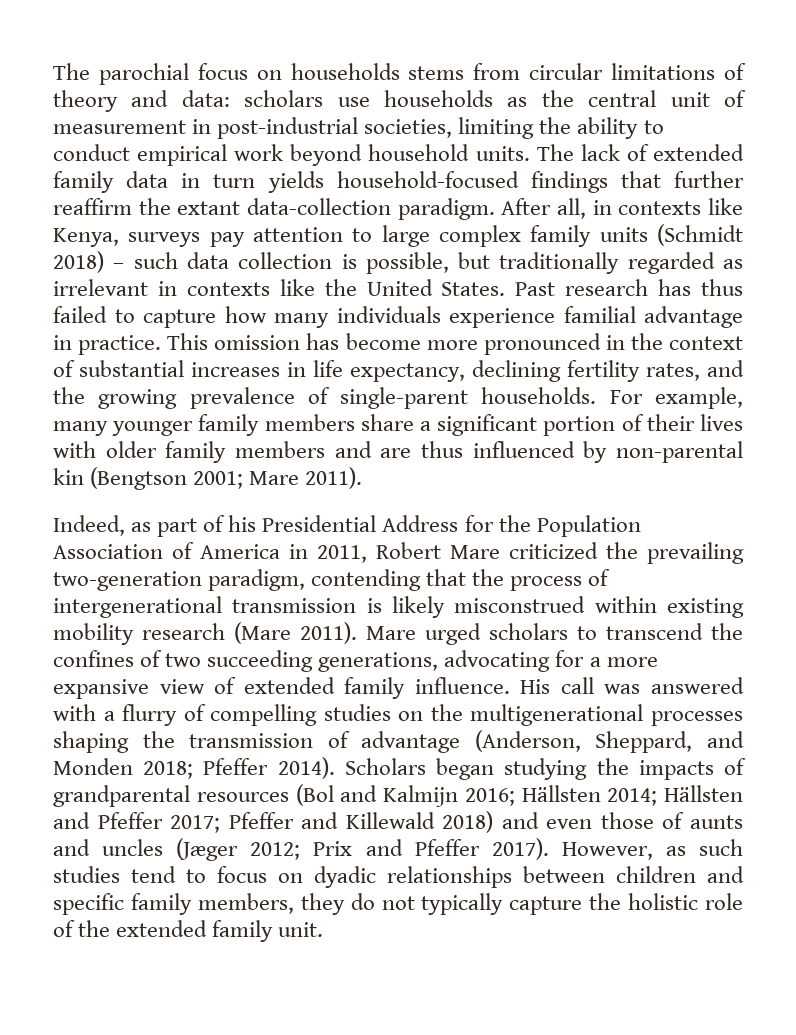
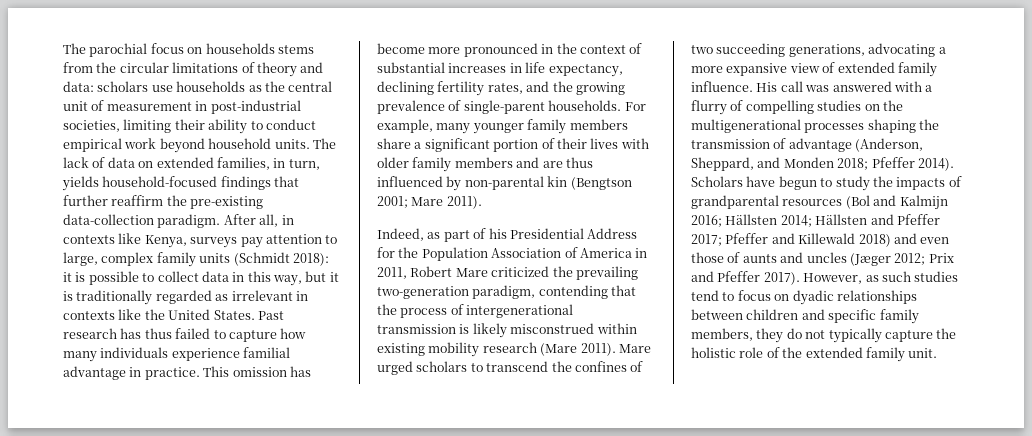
- The parochial focus on households stems from circular limitations of theory and data: scholars use households as the central unit of measurement in post-industrial societies, limiting the ability to conduct empirical work beyond household units.
+ The parochial focus on households stems from the circular limitations of theory and data: scholars use households as the central unit of measurement in post-industrial societies, limiting their ability to conduct empirical work beyond household units.
- The lack of extended family data in turn yields household-focused findings that further reaffirm the extant data-collection paradigm.
+ The lack of data on extended families, in turn, yields household-focused findings that further reaffirm the pre-existing data-collection paradigm.
- After all, in contexts like Kenya, surveys pay attention to large complex family units (Schmidt 2018) – such data collection is possible, but traditionally regarded as irrelevant in contexts like the United States.
+ After all, in contexts like Kenya, surveys pay attention to large, complex family units (Schmidt 2018): it is possible to collect data in this way, but it is traditionally regarded as irrelevant in contexts like the United States.
- Mare urged scholars to transcend the confines of two succeeding generations, advocating for a more expansive view of extended family influence.
+ Mare urged scholars to transcend the confines of two succeeding generations, advocating a more expansive view of extended family influence.
- Scholars began studying the impacts of grandparental resources (Bol and Kalmijn 2016; Hällsten 2014; Hällsten and Pfeffer 2017; Pfeffer and Killewald 2018) and even those of aunts and uncles (Jæger 2012; Prix and Pfeffer 2017).
+ Scholars have begun to study the impacts of grandparental resources (Bol and Kalmijn 2016; Hällsten 2014; Hällsten and Pfeffer 2017; Pfeffer and Killewald 2018) and even those of aunts and uncles (Jæger 2012; Prix and Pfeffer 2017).

